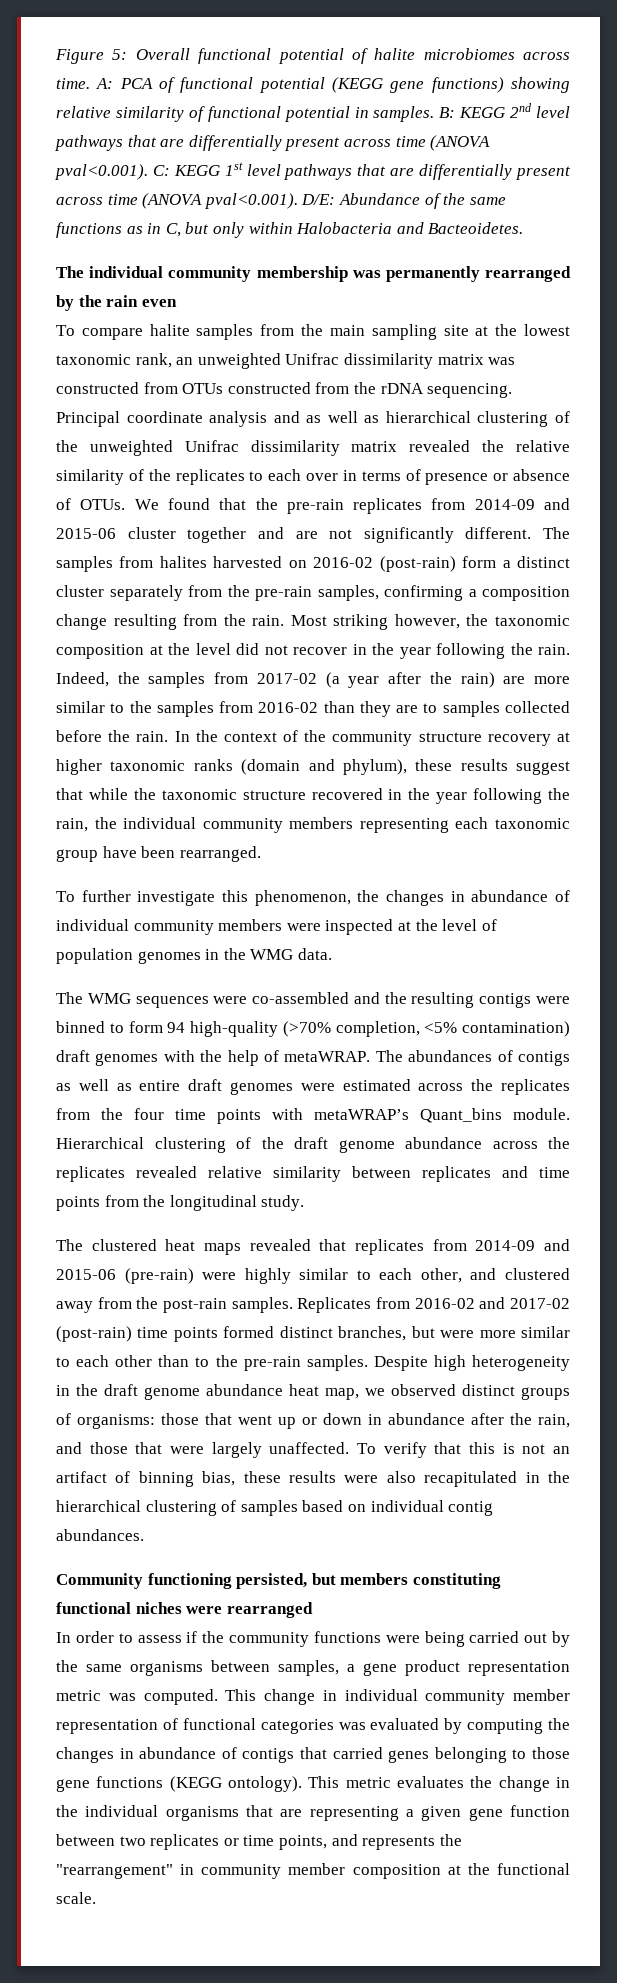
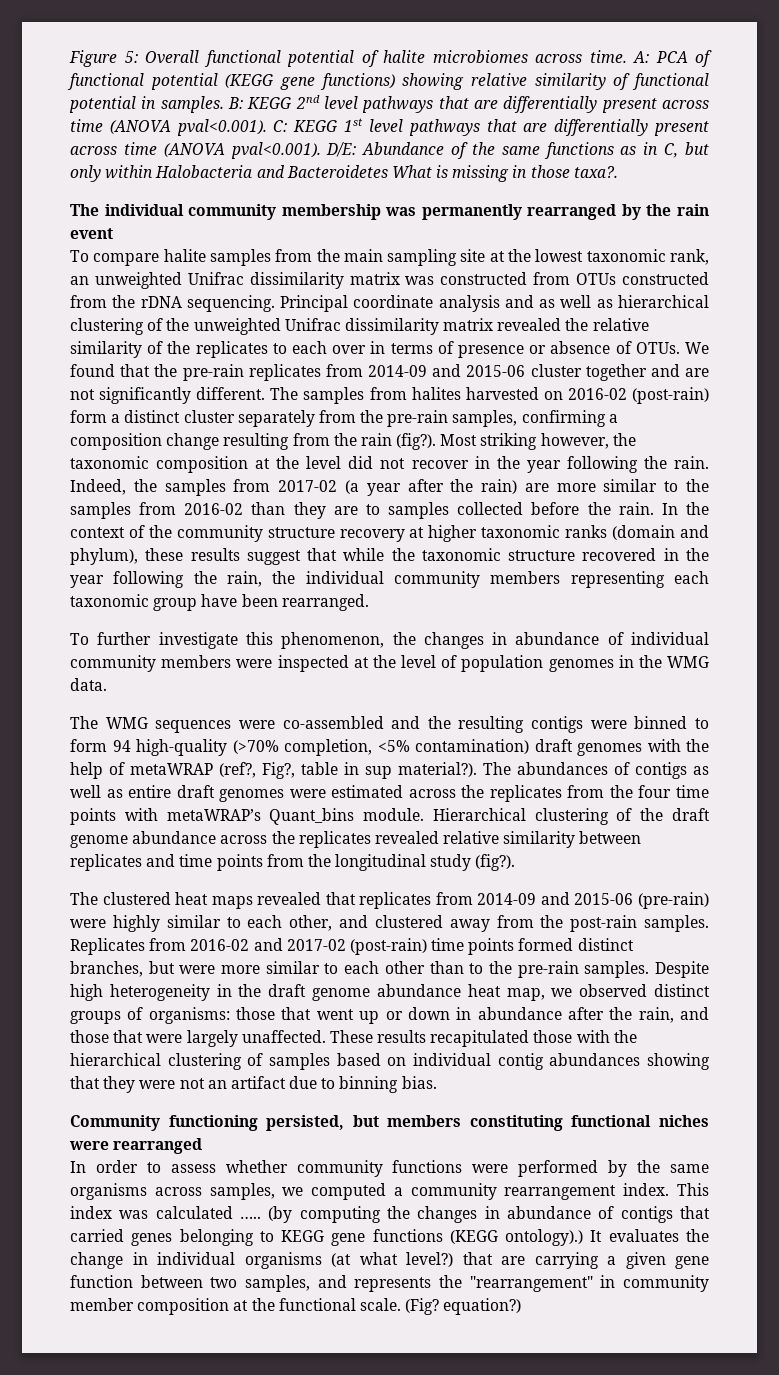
- B: KEGG 2nd level pathways that are differentially present across time (ANOVA pval<0.001). C: KEGG 1st level pathways that are differentially present across time (ANOVA pval<0.001). D/E: Abundance of the same functions as in C, but only within Halobacteria and Bacteoidetes.
+ B: KEGG 2nd level pathways that are differentially present across time (ANOVA pval<0.001). C: KEGG 1st level pathways that are differentially present across time (ANOVA pval<0.001). D/E: Abundance of the same functions as in C, but only within Halobacteria and Bacteroidetes What is missing in those taxa?.
- The individual community membership was permanently rearranged by the rain even
+ The individual community membership was permanently rearranged by the rain event
- The samples from halites harvested on 2016-02 (post-rain) form a distinct cluster separately from the pre-rain samples, confirming a composition change resulting from the rain.
+ The samples from halites harvested on 2016-02 (post-rain) form a distinct cluster separately from the pre-rain samples, confirming a composition change resulting from the rain (fig?).
- The WMG sequences were co-assembled and the resulting contigs were binned to form 94 high-quality (>70% completion, <5% contamination) draft genomes with the help of metaWRAP.
+ The WMG sequences were co-assembled and the resulting contigs were binned to form 94 high-quality (>70% completion, <5% contamination) draft genomes with the help of metaWRAP (ref?, Fig?, table in sup material?).
- Hierarchical clustering of the draft genome abundance across the replicates revealed relative similarity between replicates and time points from the longitudinal study.
+ Hierarchical clustering of the draft genome abundance across the replicates revealed relative similarity between replicates and time points from the longitudinal study (fig?).
- To verify that this is not an artifact of binning bias, these results were also recapitulated in the hierarchical clustering of samples based on individual contig abundances.
+ These results recapitulated those with the hierarchical clustering of samples based on individual contig abundances showing that they were not an artifact due to binning bias.
- In order to assess if the community functions were being carried out by the same organisms between samples, a gene product representation metric was computed. This change in individual community member representation of functional categories was evaluated by computing the changes in abundance of contigs that carried genes belonging to those gene functions (KEGG ontology). This metric evaluates the change in the individual organisms that are representing a given gene function between two replicates or time points, and represents the "rearrangement" in community member composition at the functional scale.
+ In order to assess whether community functions were performed by the same organisms across samples, we computed a community rearrangement index. This index was calculated ….. (by computing the changes in abundance of contigs that carried genes belonging to KEGG gene functions (KEGG ontology).) It evaluates the change in individual organisms (at what level?) that are carrying a given gene function between two samples, and represents the "rearrangement" in community member composition at the functional scale.
+ (Fig? equation?)

